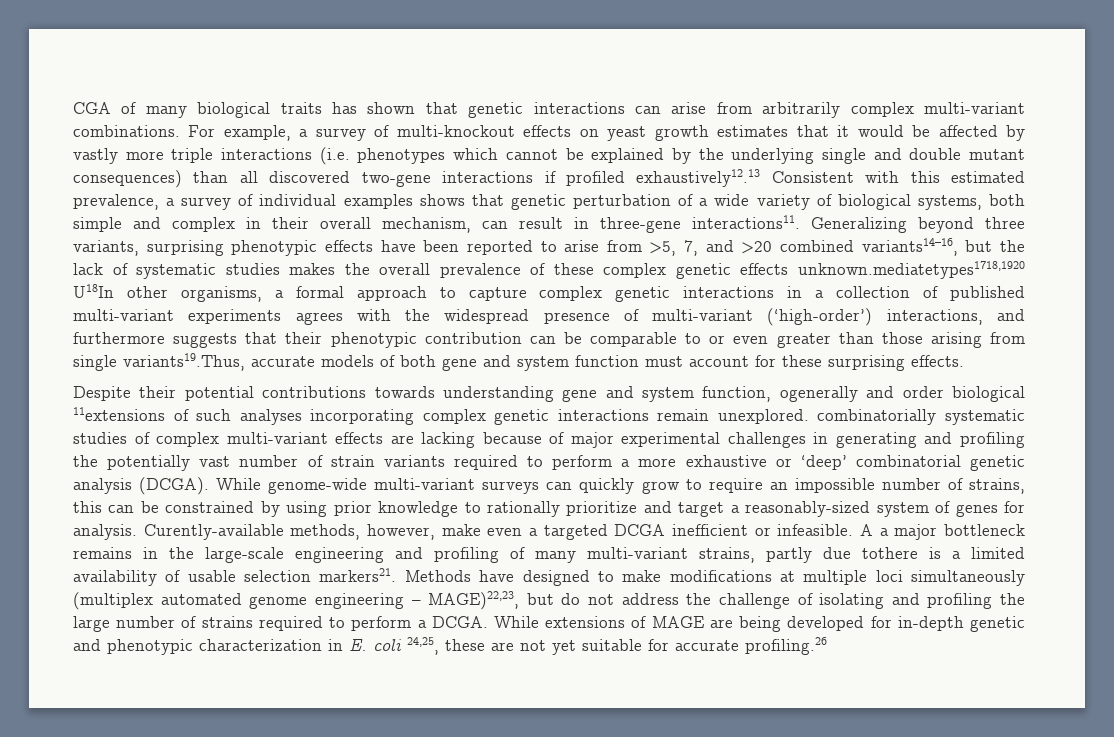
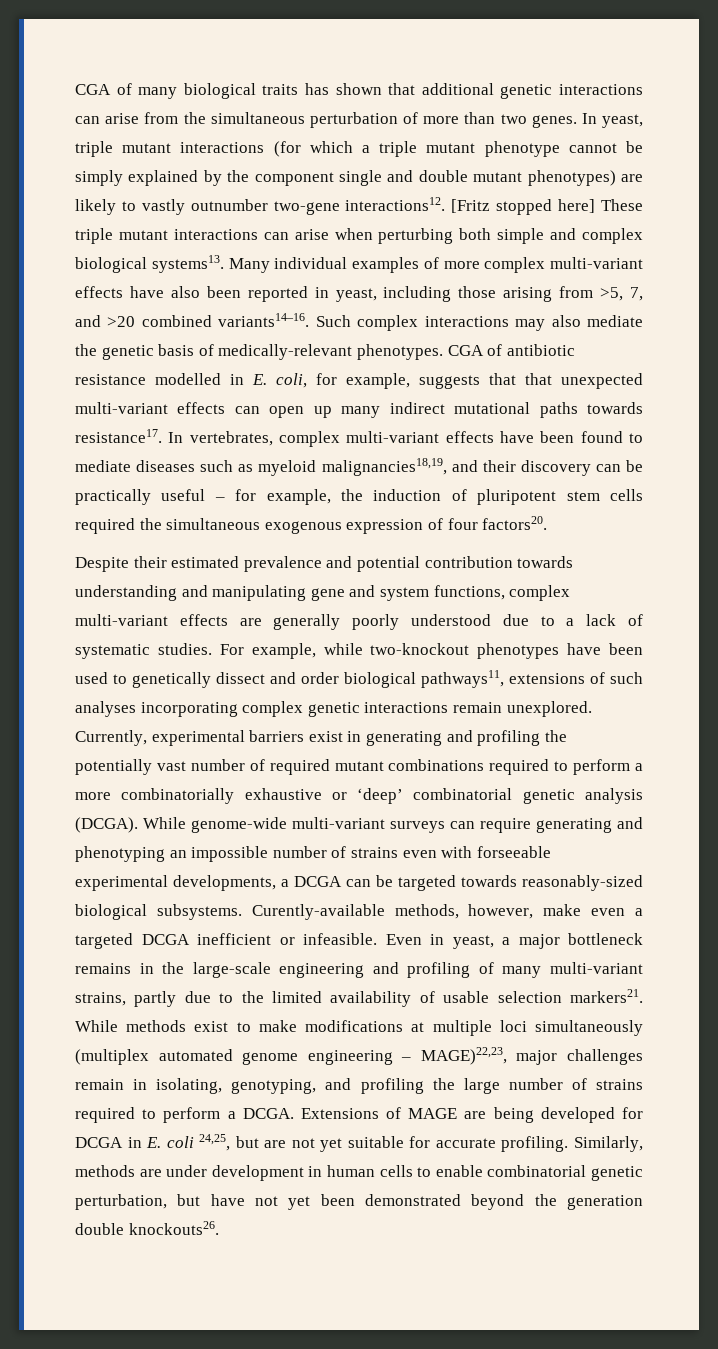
- CGA of many biological traits has shown that genetic interactions can arise from arbitrarily complex multi-variant combinations. For example, a survey of multi-knockout effects on yeast growth estimates that it would be affected by vastly more triple interactions (i.e. phenotypes which cannot be explained by the underlying single and double mutant consequences) than all discovered two-gene interactions if profiled exhaustively12.13 Consistent with this estimated prevalence, a survey of individual examples shows that genetic perturbation of a wide variety of biological systems, both simple and complex in their overall mechanism, can result in three-gene interactions11. Generalizing beyond three variants, surprising phenotypic effects have been reported to arise from >5, 7, and >20 combined variants14–16, but the lack of systematic studies makes the overall prevalence of these complex genetic effects unknown.mediatetypes1718,1920 U18In other organisms, a formal approach to capture complex genetic interactions in a collection of published multi-variant experiments agrees with the widespread presence of multi-variant (‘high-order’) interactions, and furthermore suggests that their phenotypic contribution can be comparable to or even greater than those arising from single variants19.Thus, accurate models of both gene and system function must account for these surprising effects.
- Despite their potential contributions towards understanding gene and system function, ogenerally and order biological 11extensions of such analyses incorporating complex genetic interactions remain unexplored. combinatorially systematic studies of complex multi-variant effects are lacking because of major experimental challenges in generating and profiling the potentially vast number of strain variants required to perform a more exhaustive or ‘deep’ combinatorial genetic analysis (DCGA).
+ CGA of many biological traits has shown that additional genetic interactions can arise from the simultaneous perturbation of more than two genes. In yeast, triple mutant interactions (for which a triple mutant phenotype cannot be simply explained by the component single and double mutant phenotypes) are likely to vastly outnumber two-gene interactions12. [Fritz stopped here] These triple mutant interactions can arise when perturbing both simple and complex biological systems13. Many individual examples of more complex multi-variant effects have also been reported in yeast, including those arising from >5, 7, and >20 combined variants14–16. Such complex interactions may also mediate the genetic basis of medically-relevant phenotypes. CGA of antibiotic resistance modelled in E. coli, for example, suggests that that unexpected multi-variant effects can open up many indirect mutational paths towards resistance17. In vertebrates, complex multi-variant effects have been found to mediate diseases such as myeloid malignancies18,19, and their discovery can be practically useful – for example, the induction of pluripotent stem cells required the simultaneous exogenous expression of four factors20.
+ Despite their estimated prevalence and potential contribution towards understanding and manipulating gene and system functions, complex multi-variant effects are generally poorly understood due to a lack of systematic studies. For example, while two-knockout phenotypes have been used to genetically dissect and order biological pathways11, extensions of such analyses incorporating complex genetic interactions remain unexplored. Currently, experimental barriers exist in generating and profiling the potentially vast number of required mutant combinations required to perform a more combinatorially exhaustive or ‘deep’ combinatorial genetic analysis (DCGA).
- While genome-wide multi-variant surveys can quickly grow to require an impossible number of strains, this can be constrained by using prior knowledge to rationally prioritize and target a reasonably-sized system of genes for analysis.
+ While genome-wide multi-variant surveys can require generating and phenotyping an impossible number of strains even with forseeable experimental developments, a DCGA can be targeted towards reasonably-sized biological subsystems.
- A a major bottleneck remains in the large-scale engineering and profiling of many multi-variant strains, partly due tothere is a limited availability of usable selection markers21.
+ Even in yeast, a major bottleneck remains in the large-scale engineering and profiling of many multi-variant strains, partly due to the limited availability of usable selection markers21.
- Methods have designed to make modifications at multiple loci simultaneously (multiplex automated genome engineering – MAGE)22,23, but do not address the challenge of isolating and profiling the large number of strains required to perform a DCGA.
+ While methods exist to make modifications at multiple loci simultaneously (multiplex automated genome engineering – MAGE)22,23, major challenges remain in isolating, genotyping, and profiling the large number of strains required to perform a DCGA.
- While extensions of MAGE are being developed for in-depth genetic and phenotypic characterization in E. coli 24,25, these are not yet suitable for accurate profiling.26
+ Extensions of MAGE are being developed for DCGA in E. coli 24,25, but are not yet suitable for accurate profiling. Similarly, methods are under development in human cells to enable combinatorial genetic perturbation, but have not yet been demonstrated beyond the generation double knockouts26.

